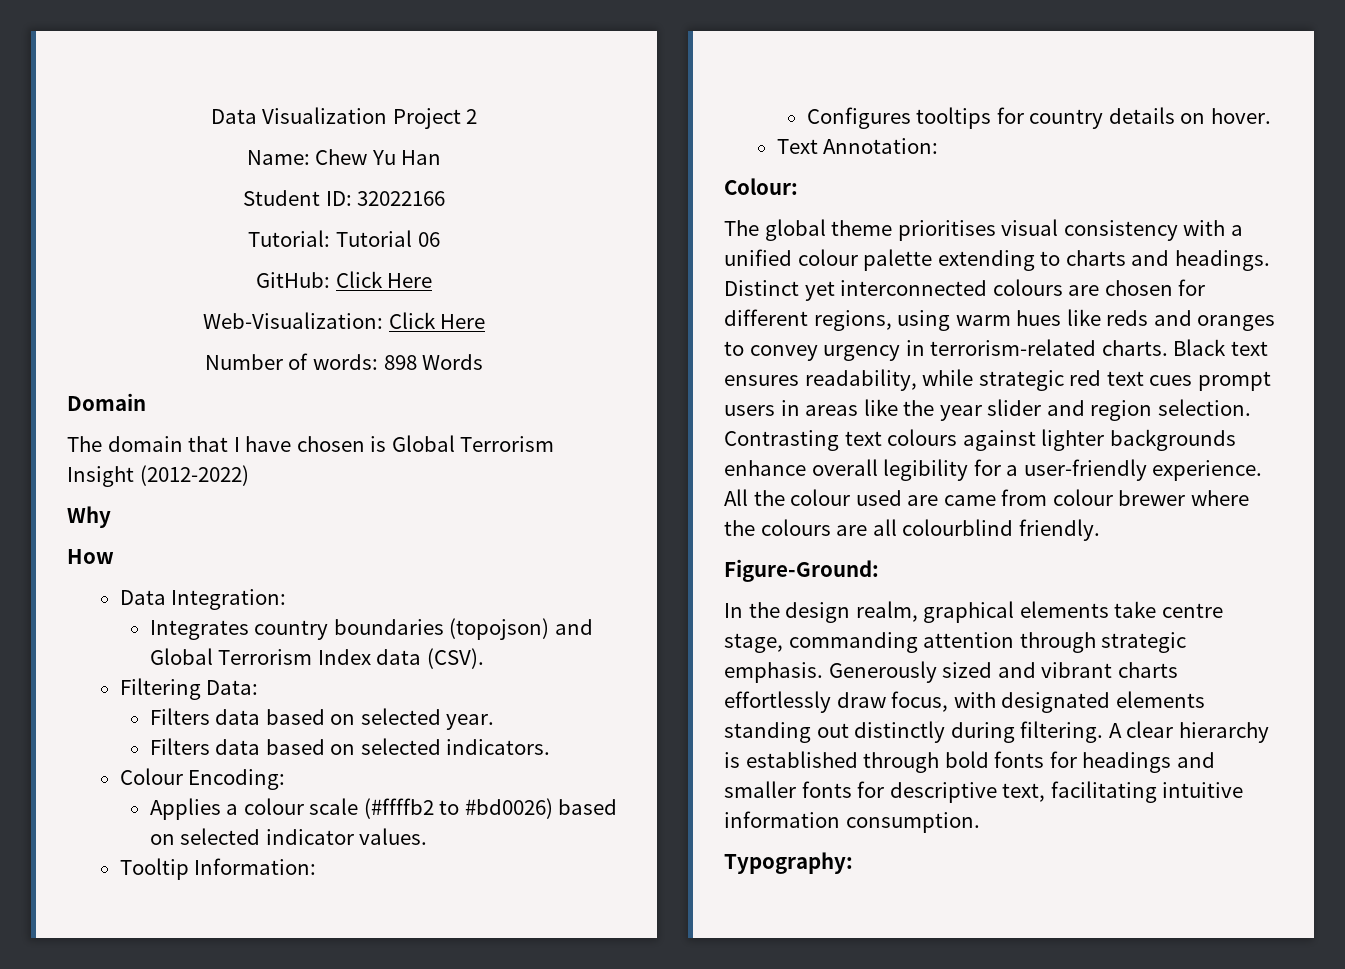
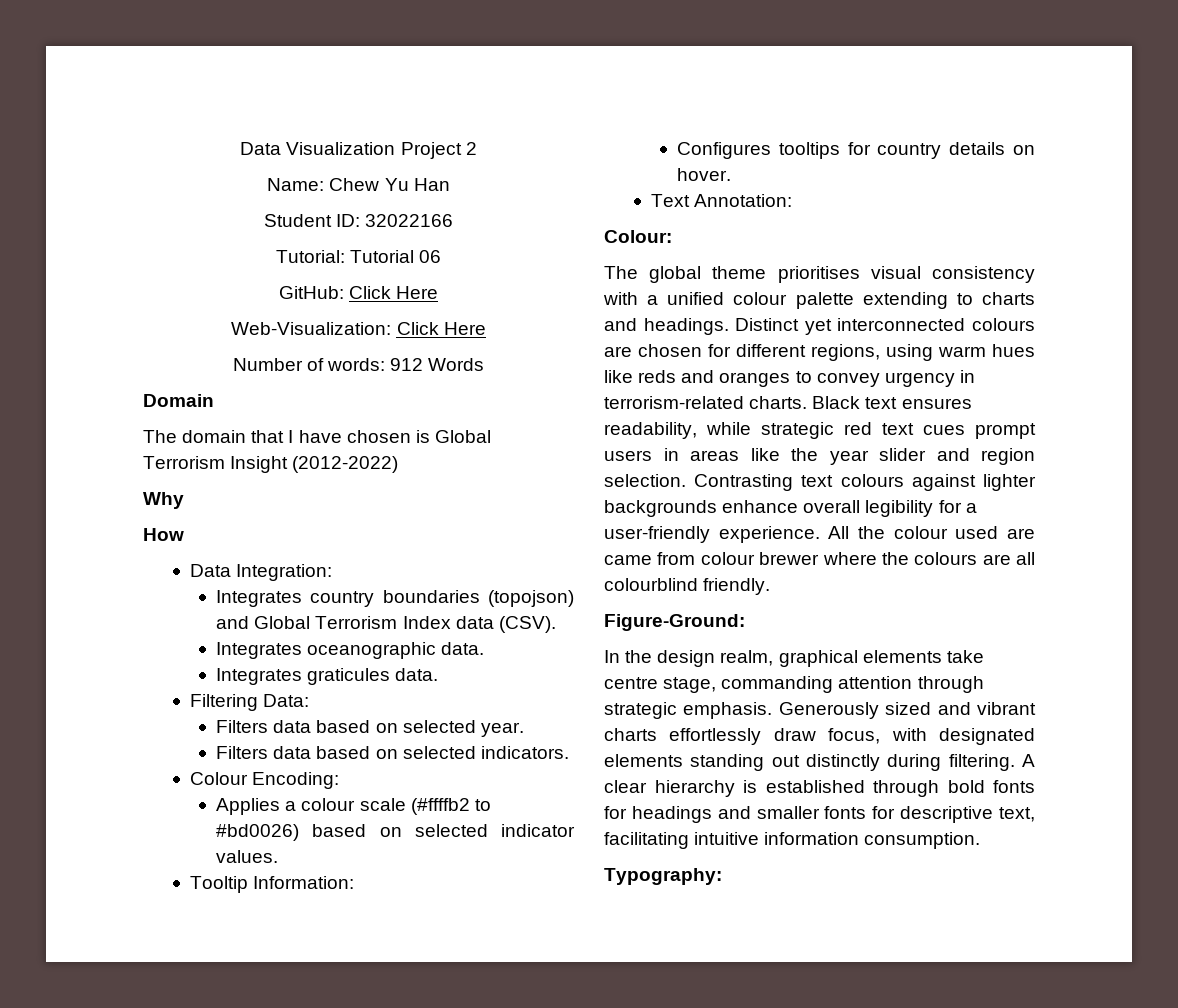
- Number of words: 898 Words
+ Number of words: 912 Words
+ Integrates oceanographic data.
+ Integrates graticules data.

